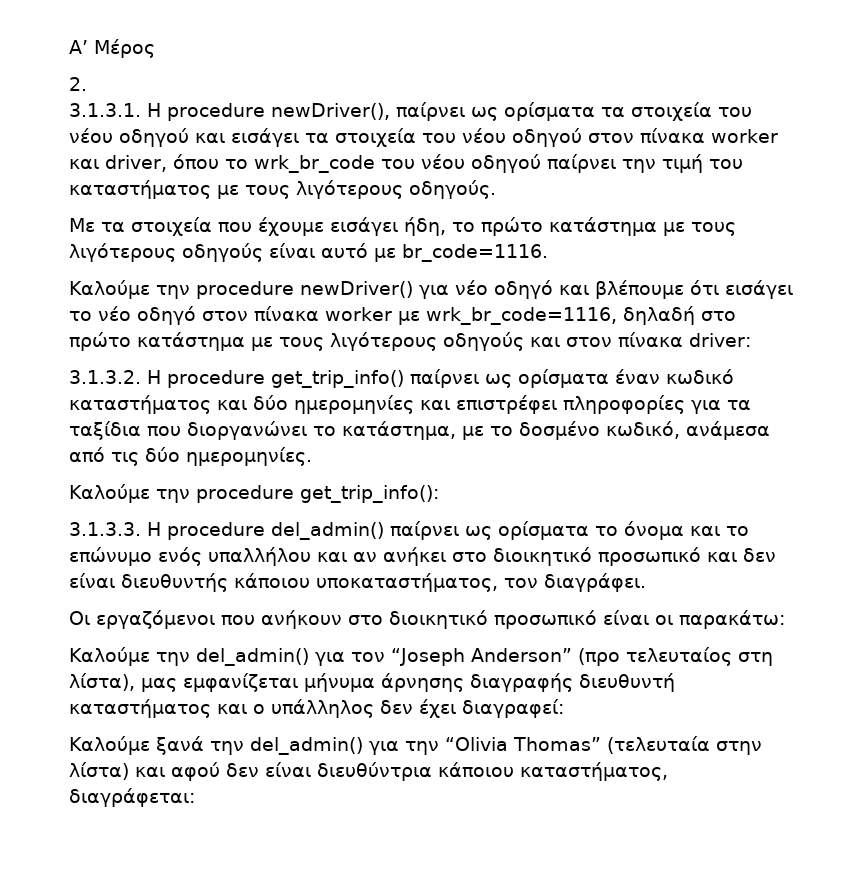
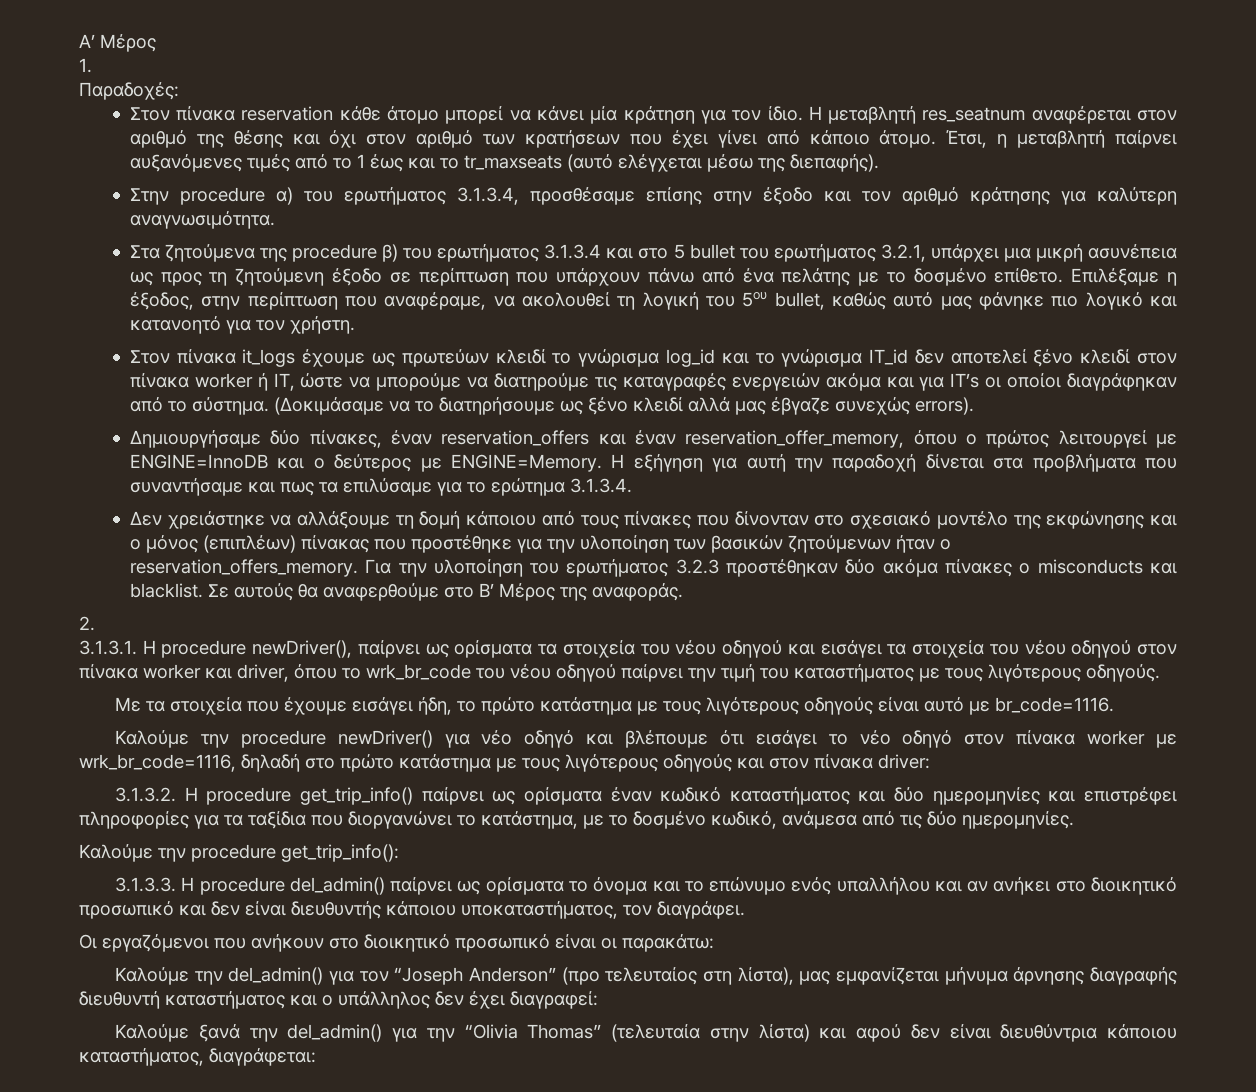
+ 1.
+ Παραδοχές:
+ Στον πίνακα reservation κάθε άτομο μπορεί να κάνει μία κράτηση για τον ίδιο. Η μεταβλητή res_seatnum αναφέρεται στον αριθμό της θέσης και όχι στον αριθμό των κρατήσεων που έχει γίνει από κάποιο άτομο. Έτσι, η μεταβλητή παίρνει αυξανόμενες τιμές από το 1 έως και το tr_maxseats (αυτό ελέγχεται μέσω της διεπαφής).
+ Στην procedure α) του ερωτήματος 3.1.3.4, προσθέσαμε επίσης στην έξοδο και τον αριθμό κράτησης για καλύτερη αναγνωσιμότητα.
+ Στα ζητούμενα της procedure β) του ερωτήματος 3.1.3.4 και στο 5 bullet του ερωτήματος 3.2.1, υπάρχει μια μικρή ασυνέπεια ως προς τη ζητούμενη έξοδο σε περίπτωση που υπάρχουν πάνω από ένα πελάτης με το δοσμένο επίθετο. Επιλέξαμε η έξοδος, στην περίπτωση που αναφέραμε, να ακολουθεί τη λογική του 5ου bullet, καθώς αυτό μας φάνηκε πιο λογικό και κατανοητό για τον χρήστη.
+ Στον πίνακα it_logs έχουμε ως πρωτεύων κλειδί το γνώρισμα log_id και το γνώρισμα IT_id δεν αποτελεί ξένο κλειδί στον πίνακα worker ή IT, ώστε να μπορούμε να διατηρούμε τις καταγραφές ενεργειών ακόμα και για IT’s οι οποίοι διαγράφηκαν από το σύστημα. (Δοκιμάσαμε να το διατηρήσουμε ως ξένο κλειδί αλλά μας έβγαζε συνεχώς errors).
+ Δημιουργήσαμε δύο πίνακες, έναν reservation_offers και έναν reservation_offer_memory, όπου ο πρώτος λειτουργεί με ENGINE=InnoDB και ο δεύτερος με ENGINE=Memory. Η εξήγηση για αυτή την παραδοχή δίνεται στα προβλήματα που συναντήσαμε και πως τα επιλύσαμε για το ερώτημα 3.1.3.4.
+ Δεν χρειάστηκε να αλλάξουμε τη δομή κάποιου από τους πίνακες που δίνονταν στο σχεσιακό μοντέλο της εκφώνησης και ο μόνος (επιπλέων) πίνακας που προστέθηκε για την υλοποίηση των βασικών ζητούμενων ήταν ο reservation_offers_memory. Για την υλοποίηση του ερωτήματος 3.2.3 προστέθηκαν δύο ακόμα πίνακες ο misconducts και blacklist. Σε αυτούς θα αναφερθούμε στο Β’ Μέρος της αναφοράς.

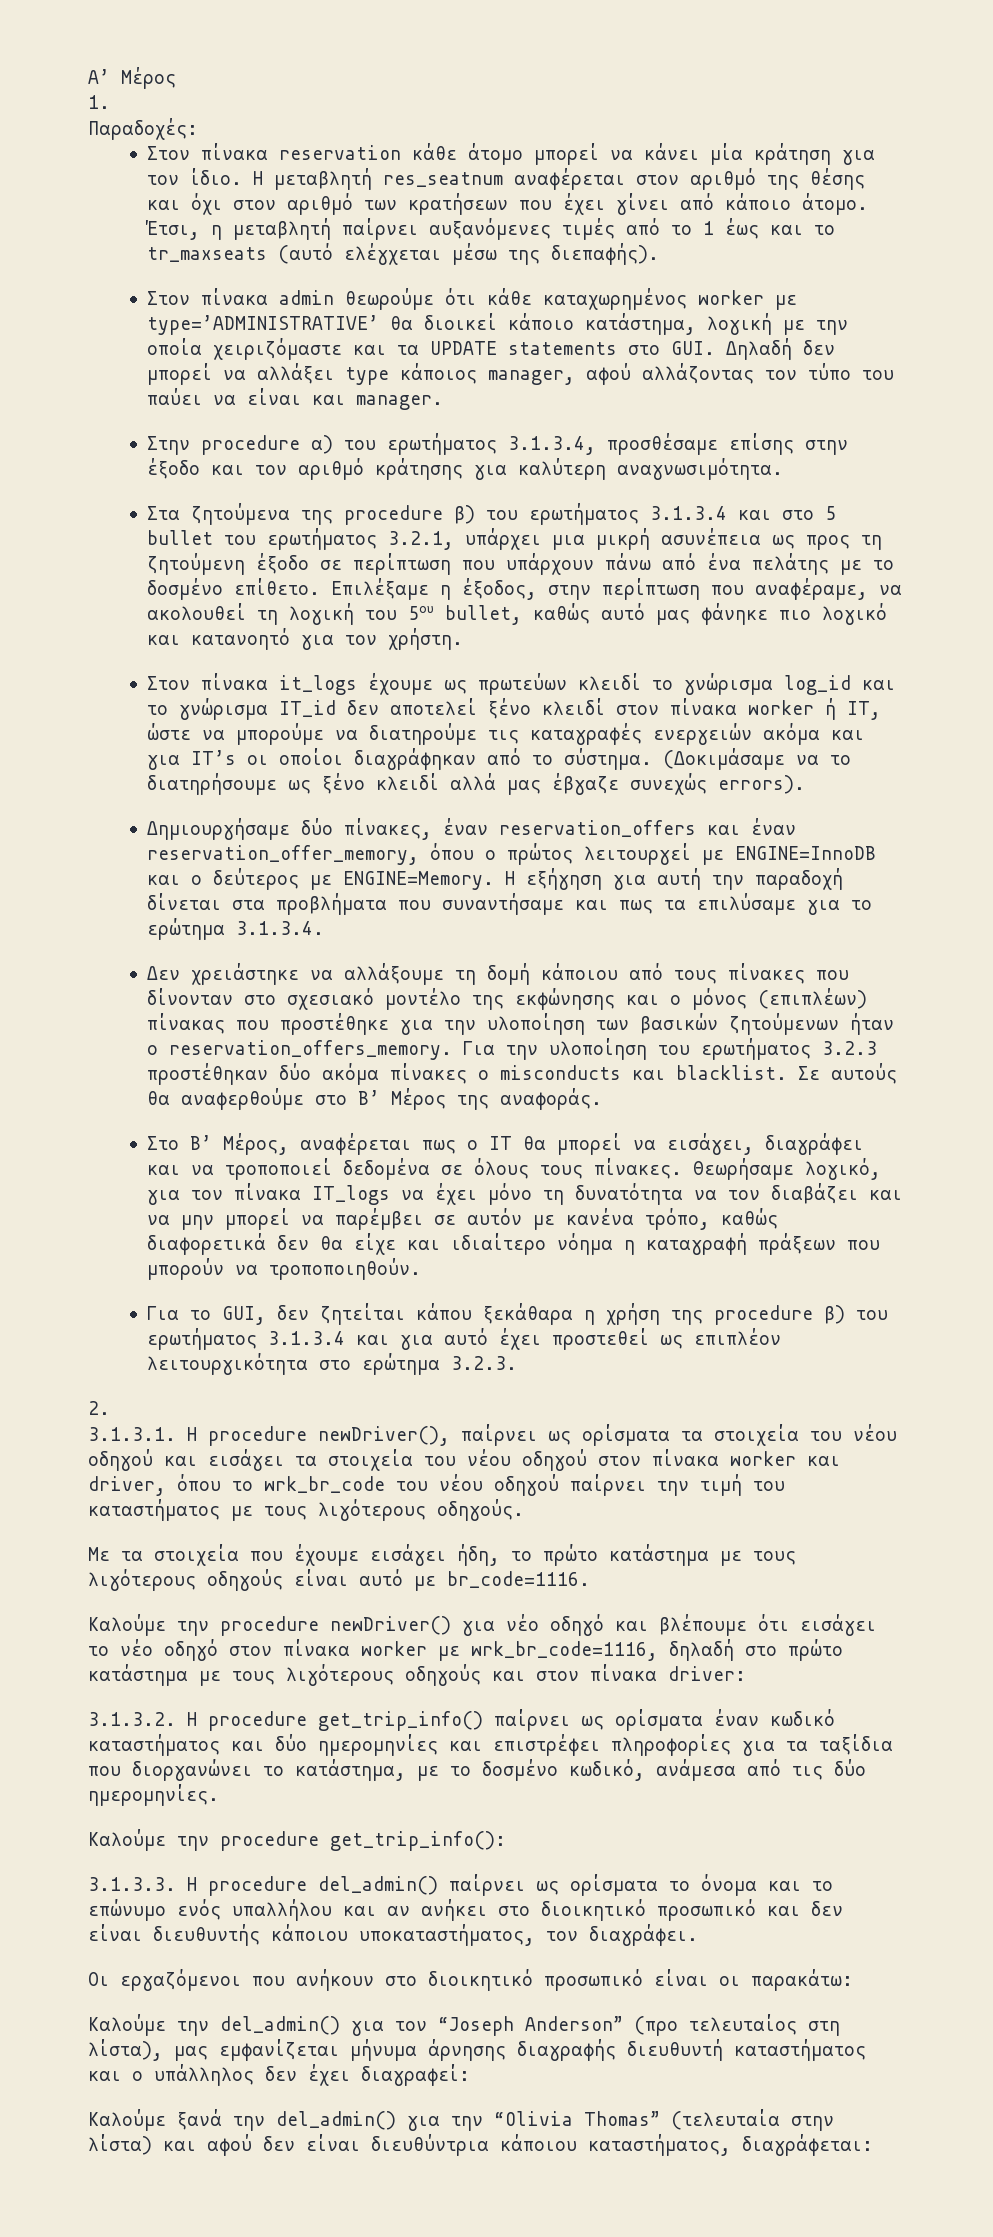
+ Στον πίνακα admin θεωρούμε ότι κάθε καταχωρημένος worker με type=’ADMINISTRATIVE’ θα διοικεί κάποιο κατάστημα, λογική με την οποία χειριζόμαστε και τα UPDATE statements στο GUI. Δηλαδή δεν μπορεί να αλλάξει type κάποιος manager, αφού αλλάζοντας τον τύπο του παύει να είναι και manager.
+ Στο Β’ Μέρος, αναφέρεται πως ο IT θα μπορεί να εισάγει, διαγράφει και να τροποποιεί δεδομένα σε όλους τους πίνακες. Θεωρήσαμε λογικό, για τον πίνακα IT_logs να έχει μόνο τη δυνατότητα να τον διαβάζει και να μην μπορεί να παρέμβει σε αυτόν με κανένα τρόπο, καθώς διαφορετικά δεν θα είχε και ιδιαίτερο νόημα η καταγραφή πράξεων που μπορούν να τροποποιηθούν.
+ Για το GUI, δεν ζητείται κάπου ξεκάθαρα η χρήση της procedure β) του ερωτήματος 3.1.3.4 και για αυτό έχει προστεθεί ως επιπλέον λειτουργικότητα στο ερώτημα 3.2.3.

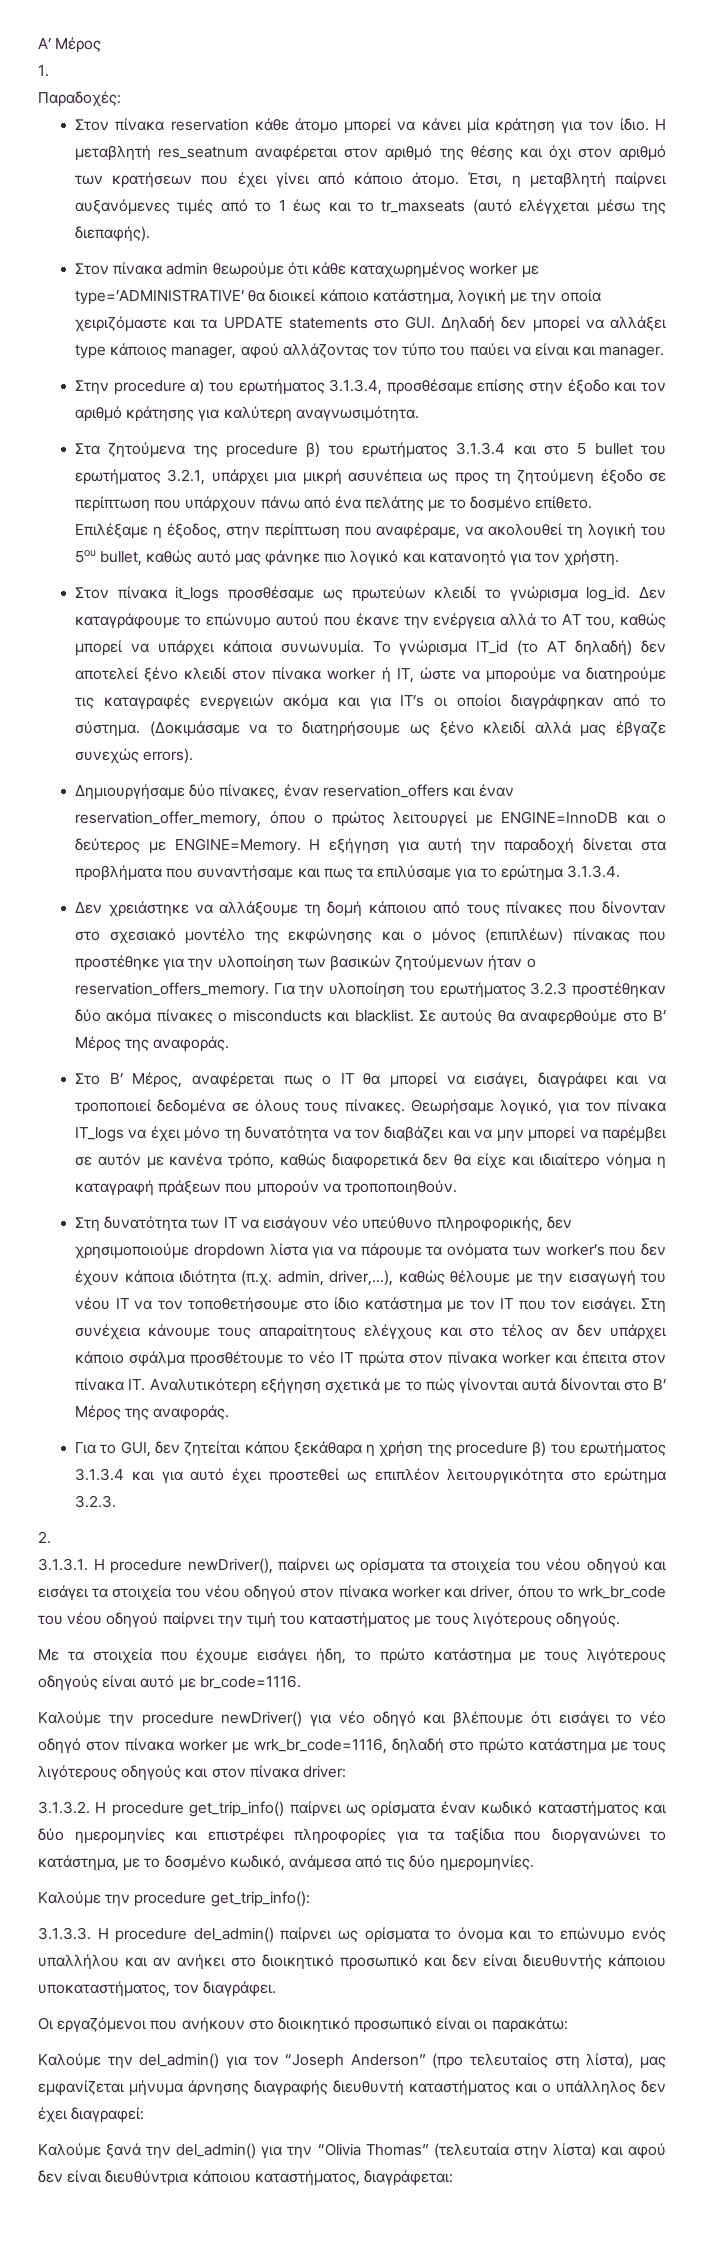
- Στον πίνακα it_logs έχουμε ως πρωτεύων κλειδί το γνώρισμα log_id και το γνώρισμα IT_id δεν αποτελεί ξένο κλειδί στον πίνακα worker ή IT, ώστε να μπορούμε να διατηρούμε τις καταγραφές ενεργειών ακόμα και για IT’s οι οποίοι διαγράφηκαν από το σύστημα.
+ Στον πίνακα it_logs προσθέσαμε ως πρωτεύων κλειδί το γνώρισμα log_id. Δεν καταγράφουμε το επώνυμο αυτού που έκανε την ενέργεια αλλά το ΑΤ του, καθώς μπορεί να υπάρχει κάποια συνωνυμία. Το γνώρισμα IT_id (το ΑΤ δηλαδή) δεν αποτελεί ξένο κλειδί στον πίνακα worker ή IT, ώστε να μπορούμε να διατηρούμε τις καταγραφές ενεργειών ακόμα και για IT’s οι οποίοι διαγράφηκαν από το σύστημα.
+ Στη δυνατότητα των ΙΤ να εισάγουν νέο υπεύθυνο πληροφορικής, δεν χρησιμοποιούμε dropdown λίστα για να πάρουμε τα ονόματα των worker’s που δεν έχουν κάποια ιδιότητα (π.χ. admin, driver,…), καθώς θέλουμε με την εισαγωγή του νέου ΙΤ να τον τοποθετήσουμε στο ίδιο κατάστημα με τον ΙΤ που τον εισάγει. Στη συνέχεια κάνουμε τους απαραίτητους ελέγχους και στο τέλος αν δεν υπάρχει κάποιο σφάλμα προσθέτουμε το νέο ΙΤ πρώτα στον πίνακα worker και έπειτα στον πίνακα IT. Αναλυτικότερη εξήγηση σχετικά με το πώς γίνονται αυτά δίνονται στο Β’ Μέρος της αναφοράς.

